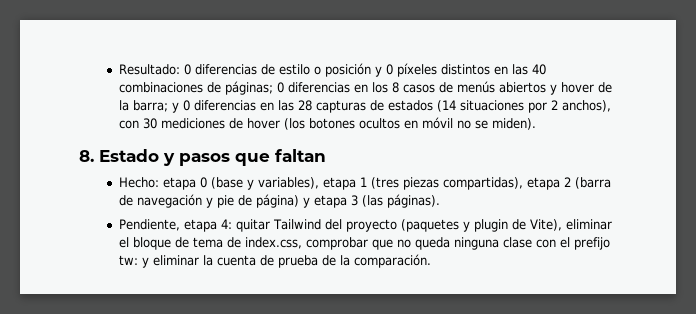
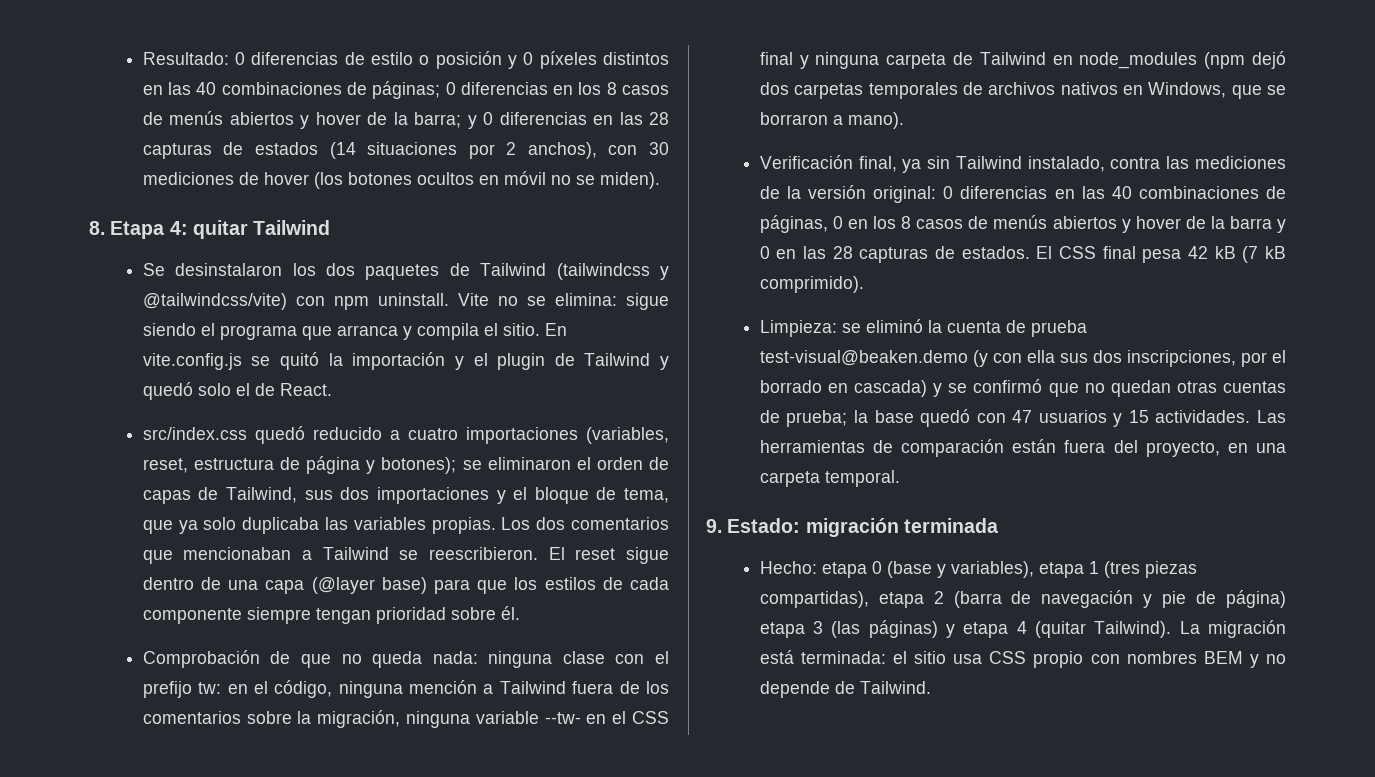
- 8. Estado y pasos que faltan
+ 8. Etapa 4: quitar Tailwind
+ Se desinstalaron los dos paquetes de Tailwind (tailwindcss y @tailwindcss/vite) con npm uninstall. Vite no se elimina: sigue siendo el programa que arranca y compila el sitio. En vite.config.js se quitó la importación y el plugin de Tailwind y quedó solo el de React.
+ src/index.css quedó reducido a cuatro importaciones (variables, reset, estructura de página y botones); se eliminaron el orden de capas de Tailwind, sus dos importaciones y el bloque de tema, que ya solo duplicaba las variables propias. Los dos comentarios que mencionaban a Tailwind se reescribieron. El reset sigue dentro de una capa (@layer base) para que los estilos de cada componente siempre tengan prioridad sobre él.
+ Comprobación de que no queda nada: ninguna clase con el prefijo tw: en el código, ninguna mención a Tailwind fuera de los comentarios sobre la migración, ninguna variable --tw- en el CSS final y ninguna carpeta de Tailwind en node_modules (npm dejó dos carpetas temporales de archivos nativos en Windows, que se borraron a mano).
+ Verificación final, ya sin Tailwind instalado, contra las mediciones de la versión original: 0 diferencias en las 40 combinaciones de páginas, 0 en los 8 casos de menús abiertos y hover de la barra y 0 en las 28 capturas de estados. El CSS final pesa 42 kB (7 kB comprimido).
+ Limpieza: se eliminó la cuenta de prueba test-visual@beaken.demo (y con ella sus dos inscripciones, por el borrado en cascada) y se confirmó que no quedan otras cuentas de prueba; la base quedó con 47 usuarios y 15 actividades. Las herramientas de comparación están fuera del proyecto, en una carpeta temporal.
+ 9. Estado: migración terminada
- Hecho: etapa 0 (base y variables), etapa 1 (tres piezas compartidas), etapa 2 (barra de navegación y pie de página) y etapa 3 (las páginas).
- Pendiente, etapa 4: quitar Tailwind del proyecto (paquetes y plugin de Vite), eliminar el bloque de tema de index.css, comprobar que no queda ninguna clase con el prefijo tw: y eliminar la cuenta de prueba de la comparación.
+ Hecho: etapa 0 (base y variables), etapa 1 (tres piezas compartidas), etapa 2 (barra de navegación y pie de página) etapa 3 (las páginas) y etapa 4 (quitar Tailwind). La migración está terminada: el sitio usa CSS propio con nombres BEM y no depende de Tailwind.

